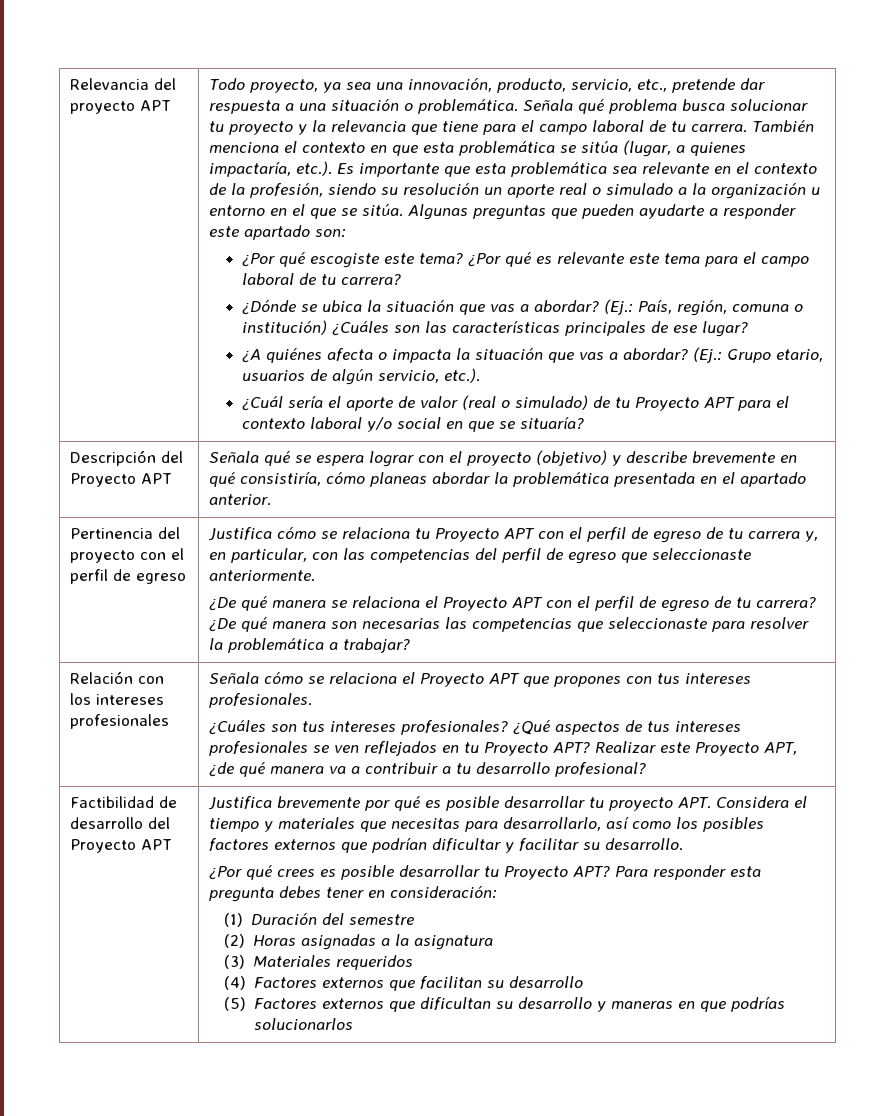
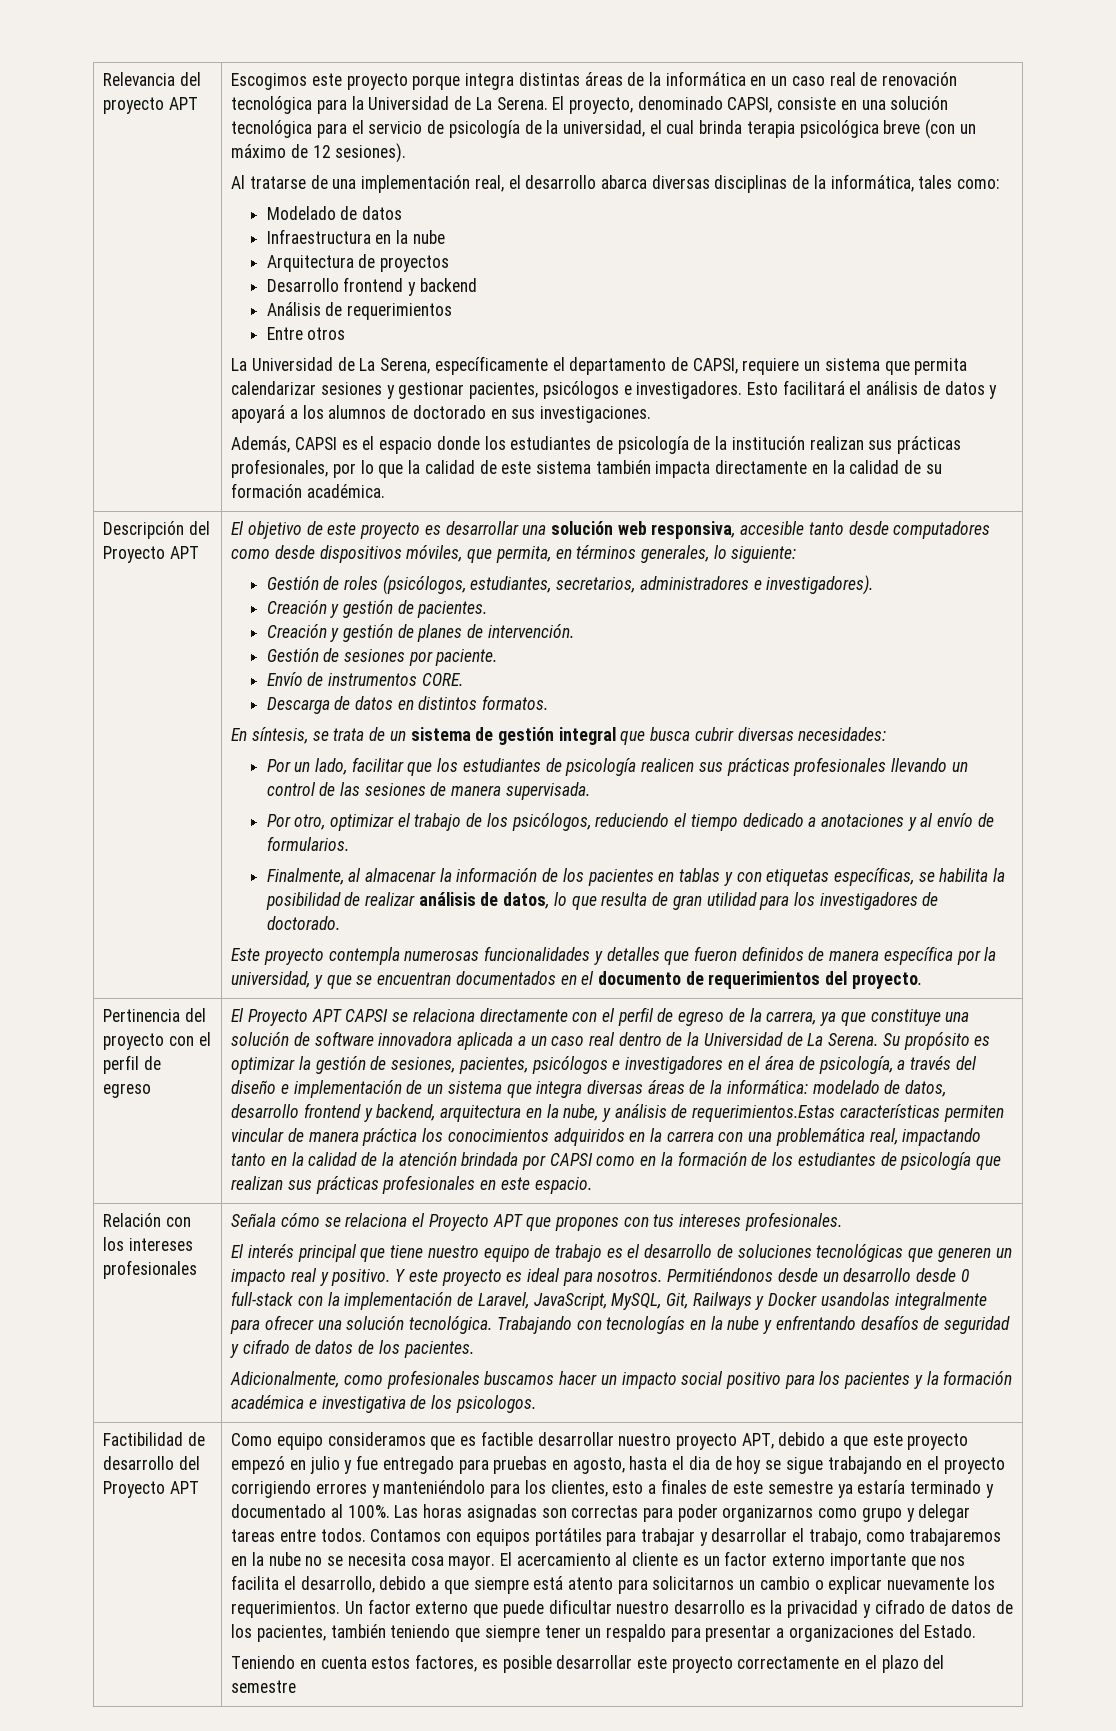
- Todo proyecto, ya sea una innovación, producto, servicio, etc., pretende dar respuesta a una situación o problemática. Señala qué problema busca solucionar tu proyecto y la relevancia que tiene para el campo laboral de tu carrera. También menciona el contexto en que esta problemática se sitúa (lugar, a quienes impactaría, etc.). Es importante que esta problemática sea relevante en el contexto de la profesión, siendo su resolución un aporte real o simulado a la organización u entorno en el que se sitúa. Algunas preguntas que pueden ayudarte a responder este apartado son:
- ¿Por qué escogiste este tema? ¿Por qué es relevante este tema para el campo laboral de tu carrera?
- ¿Dónde se ubica la situación que vas a abordar? (Ej.: País, región, comuna o institución) ¿Cuáles son las características principales de ese lugar?
- ¿A quiénes afecta o impacta la situación que vas a abordar? (Ej.: Grupo etario, usuarios de algún servicio, etc.).
- ¿Cuál sería el aporte de valor (real o simulado) de tu Proyecto APT para el contexto laboral y/o social en que se situaría?
- Descripción del Proyecto APT | Señala qué se espera lograr con el proyecto (objetivo) y describe brevemente en qué consistiría, cómo planeas abordar la problemática presentada en el apartado anterior.
+ Escogimos este proyecto porque integra distintas áreas de la informática en un caso real de renovación tecnológica para la Universidad de La Serena. El proyecto, denominado CAPSI, consiste en una solución tecnológica para el servicio de psicología de la universidad, el cual brinda terapia psicológica breve (con un máximo de 12 sesiones).
+ Al tratarse de una implementación real, el desarrollo abarca diversas disciplinas de la informática, tales como:
+ Modelado de datos
+ Infraestructura en la nube
+ Arquitectura de proyectos
+ Desarrollo frontend y backend
+ Análisis de requerimientos
+ Entre otros
+ La Universidad de La Serena, específicamente el departamento de CAPSI, requiere un sistema que permita calendarizar sesiones y gestionar pacientes, psicólogos e investigadores. Esto facilitará el análisis de datos y apoyará a los alumnos de doctorado en sus investigaciones.
+ Además, CAPSI es el espacio donde los estudiantes de psicología de la institución realizan sus prácticas profesionales, por lo que la calidad de este sistema también impacta directamente en la calidad de su formación académica.
+ Descripción del Proyecto APT | El objetivo de este proyecto es desarrollar una solución web responsiva, accesible tanto desde computadores como desde dispositivos móviles, que permita, en términos generales, lo siguiente:
+ Gestión de roles (psicólogos, estudiantes, secretarios, administradores e investigadores).
+ Creación y gestión de pacientes.
+ Creación y gestión de planes de intervención.
+ Gestión de sesiones por paciente.
+ Envío de instrumentos CORE.
+ Descarga de datos en distintos formatos.
+ En síntesis, se trata de un sistema de gestión integral que busca cubrir diversas necesidades:
+ Por un lado, facilitar que los estudiantes de psicología realicen sus prácticas profesionales llevando un control de las sesiones de manera supervisada.
+ Por otro, optimizar el trabajo de los psicólogos, reduciendo el tiempo dedicado a anotaciones y al envío de formularios.
+ Finalmente, al almacenar la información de los pacientes en tablas y con etiquetas específicas, se habilita la posibilidad de realizar análisis de datos, lo que resulta de gran utilidad para los investigadores de doctorado.
+ Este proyecto contempla numerosas funcionalidades y detalles que fueron definidos de manera específica por la universidad, y que se encuentran documentados en el documento de requerimientos del proyecto.
- Justifica cómo se relaciona tu Proyecto APT con el perfil de egreso de tu carrera y, en particular, con las competencias del perfil de egreso que seleccionaste anteriormente.
- ¿De qué manera se relaciona el Proyecto APT con el perfil de egreso de tu carrera? ¿De qué manera son necesarias las competencias que seleccionaste para resolver la problemática a trabajar?
+ El Proyecto APT CAPSI se relaciona directamente con el perfil de egreso de la carrera, ya que constituye una solución de software innovadora aplicada a un caso real dentro de la Universidad de La Serena. Su propósito es optimizar la gestión de sesiones, pacientes, psicólogos e investigadores en el área de psicología, a través del diseño e implementación de un sistema que integra diversas áreas de la informática: modelado de datos, desarrollo frontend y backend, arquitectura en la nube, y análisis de requerimientos.Estas características permiten vincular de manera práctica los conocimientos adquiridos en la carrera con una problemática real, impactando tanto en la calidad de la atención brindada por CAPSI como en la formación de los estudiantes de psicología que realizan sus prácticas profesionales en este espacio.
- ¿Cuáles son tus intereses profesionales? ¿Qué aspectos de tus intereses profesionales se ven reflejados en tu Proyecto APT? Realizar este Proyecto APT, ¿de qué manera va a contribuir a tu desarrollo profesional?
+ El interés principal que tiene nuestro equipo de trabajo es el desarrollo de soluciones tecnológicas que generen un impacto real y positivo. Y este proyecto es ideal para nosotros. Permitiéndonos desde un desarrollo desde 0 full-stack con la implementación de Laravel, JavaScript, MySQL, Git, Railways y Docker usandolas integralmente para ofrecer una solución tecnológica. Trabajando con tecnologías en la nube y enfrentando desafíos de seguridad y cifrado de datos de los pacientes.
+ Adicionalmente, como profesionales buscamos hacer un impacto social positivo para los pacientes y la formación académica e investigativa de los psicologos.
- Justifica brevemente por qué es posible desarrollar tu proyecto APT. Considera el tiempo y materiales que necesitas para desarrollarlo, así como los posibles factores externos que podrían dificultar y facilitar su desarrollo.
- ¿Por qué crees es posible desarrollar tu Proyecto APT? Para responder esta pregunta debes tener en consideración:
- (1) Duración del semestre
- (2) Horas asignadas a la asignatura
- (3) Materiales requeridos
- (4) Factores externos que facilitan su desarrollo
- (5) Factores externos que dificultan su desarrollo y maneras en que podrías solucionarlos
+ Como equipo consideramos que es factible desarrollar nuestro proyecto APT, debido a que este proyecto empezó en julio y fue entregado para pruebas en agosto, hasta el dia de hoy se sigue trabajando en el proyecto corrigiendo errores y manteniéndolo para los clientes, esto a finales de este semestre ya estaría terminado y documentado al 100%. Las horas asignadas son correctas para poder organizarnos como grupo y delegar tareas entre todos. Contamos con equipos portátiles para trabajar y desarrollar el trabajo, como trabajaremos en la nube no se necesita cosa mayor. El acercamiento al cliente es un factor externo importante que nos facilita el desarrollo, debido a que siempre está atento para solicitarnos un cambio o explicar nuevamente los requerimientos. Un factor externo que puede dificultar nuestro desarrollo es la privacidad y cifrado de datos de los pacientes, también teniendo que siempre tener un respaldo para presentar a organizaciones del Estado.
+ Teniendo en cuenta estos factores, es posible desarrollar este proyecto correctamente en el plazo del semestre

